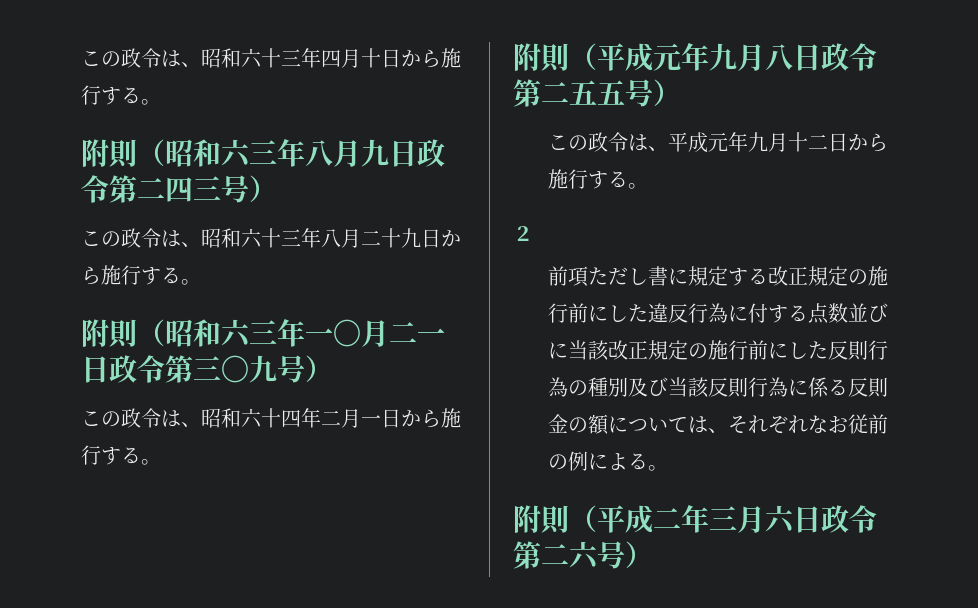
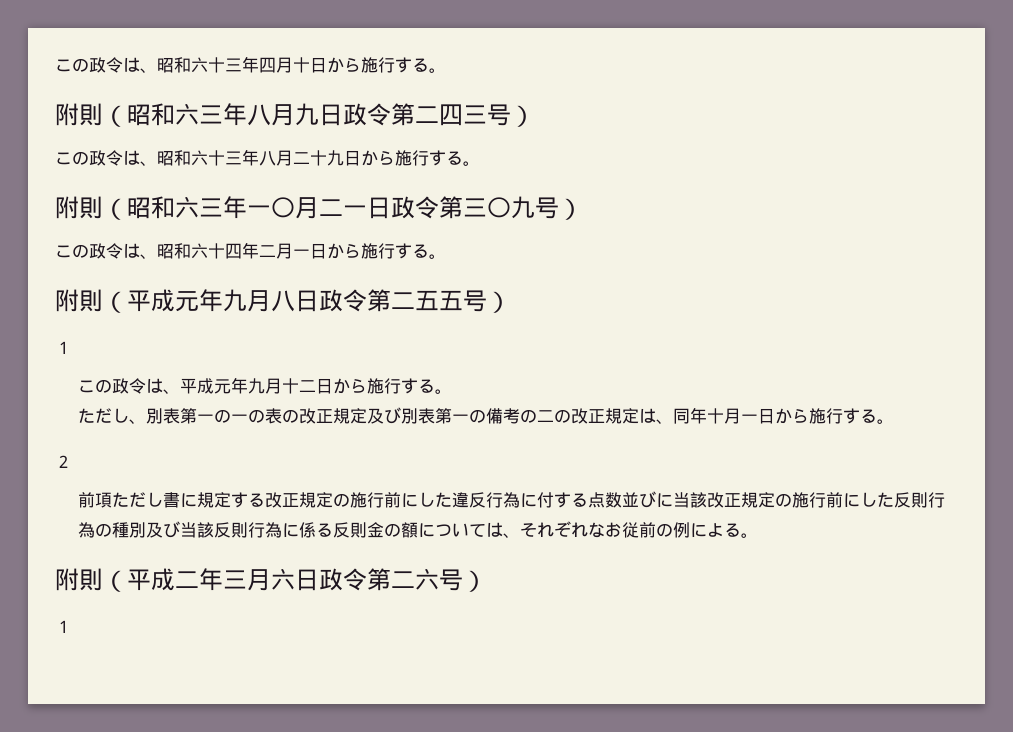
  附則（平成元年九月八日政令第二五五号）
+ １
+ ただし、別表第一の一の表の改正規定及び別表第一の備考の二の改正規定は、同年十月一日から施行する。
  附則（平成二年三月六日政令第二六号）
+ １

